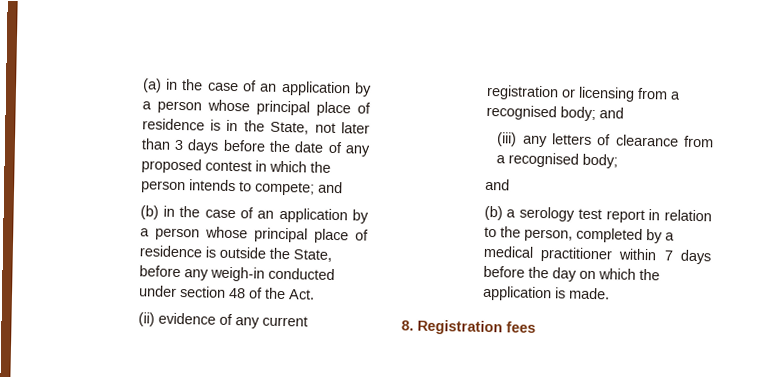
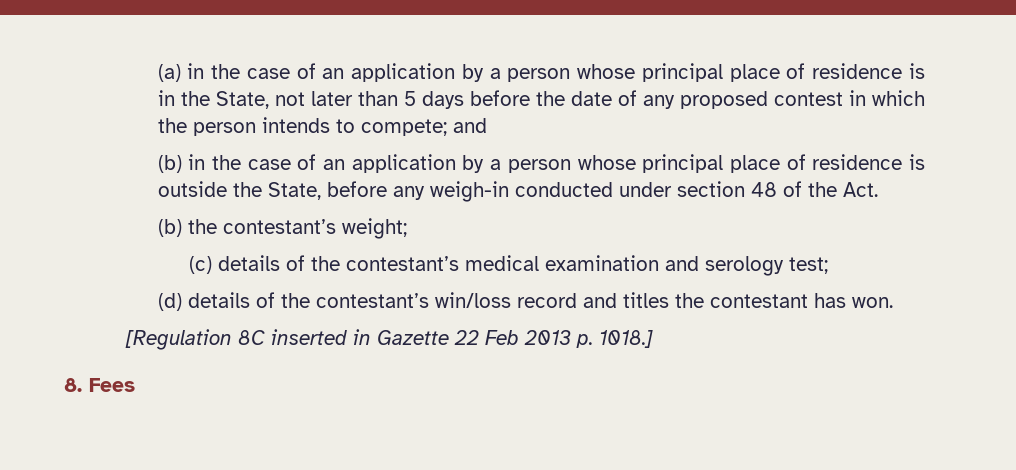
- (a) in the case of an application by a person whose principal place of residence is in the State, not later than 3 days before the date of any proposed contest in which the person intends to compete; and
+ (a) in the case of an application by a person whose principal place of residence is in the State, not later than 5 days before the date of any proposed contest in which the person intends to compete; and
- (ii) evidence of any current registration or licensing from a recognised body; and
- (iii) any letters of clearance from a recognised body;
- and
- (b) a serology test report in relation to the person, completed by a medical practitioner within 7 days before the day on which the application is made.
+ (b) the contestant’s weight;
+ (c) details of the contestant’s medical examination and serology test;
+ (d) details of the contestant’s win/loss record and titles the contestant has won.
+ [Regulation 8C inserted in Gazette 22 Feb 2013 p. 1018.]
- 8. Registration fees
+ 8. Fees

